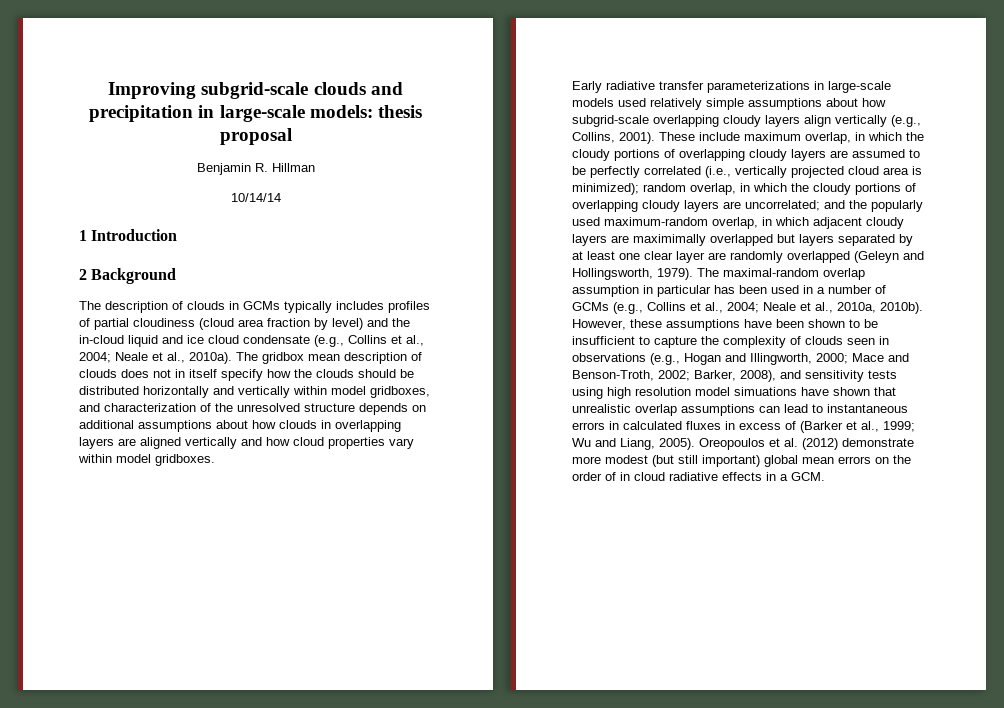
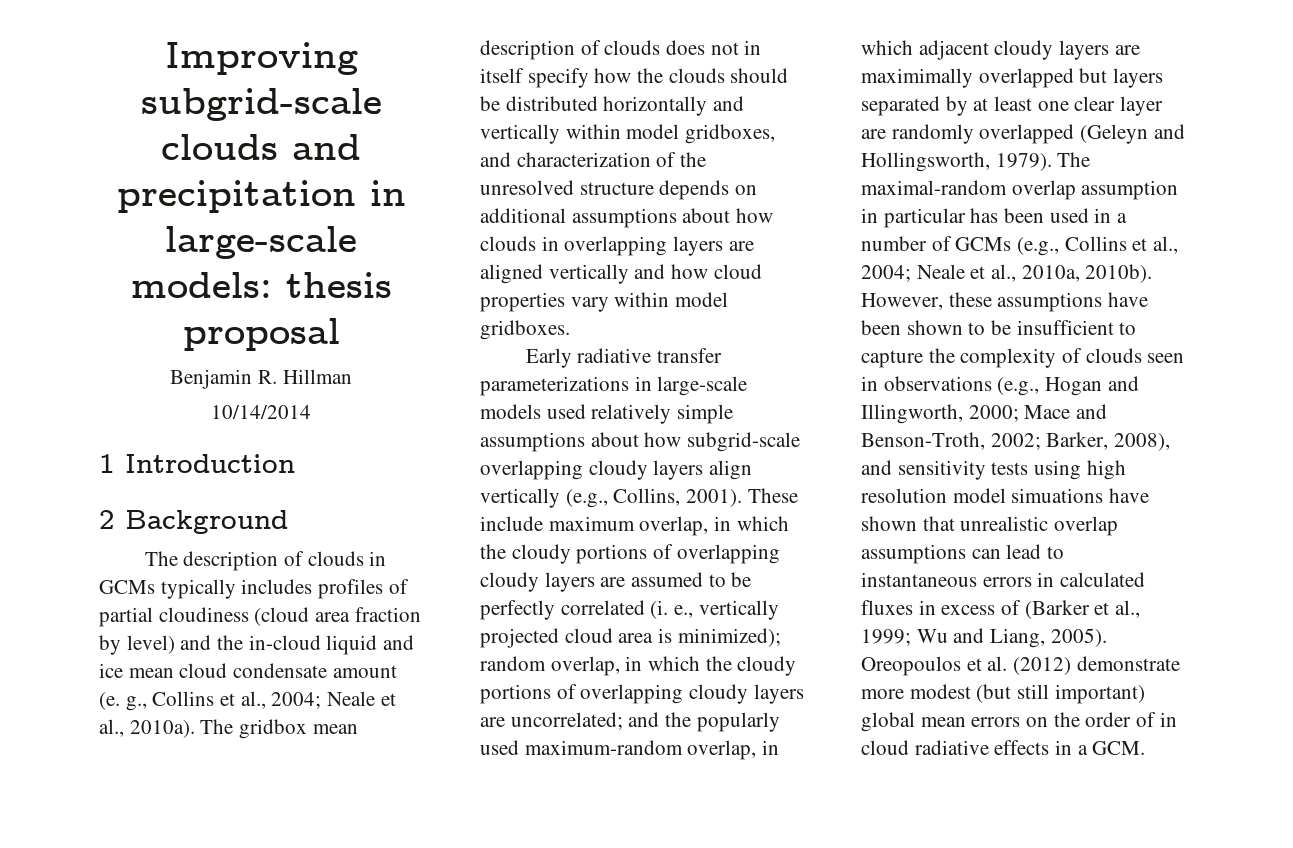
- 10/14/14
+ 10/14/2014
- The description of clouds in GCMs typically includes profiles of partial cloudiness (cloud area fraction by level) and the in-cloud liquid and ice cloud condensate (e.g., Collins et al., 2004; Neale et al., 2010a).
+ The description of clouds in GCMs typically includes profiles of partial cloudiness (cloud area fraction by level) and the in-cloud liquid and ice mean cloud condensate amount (e. g., Collins et al., 2004; Neale et al., 2010a).
- These include maximum overlap, in which the cloudy portions of overlapping cloudy layers are assumed to be perfectly correlated (i.e., vertically projected cloud area is minimized);
+ These include maximum overlap, in which the cloudy portions of overlapping cloudy layers are assumed to be perfectly correlated (i. e., vertically projected cloud area is minimized);

